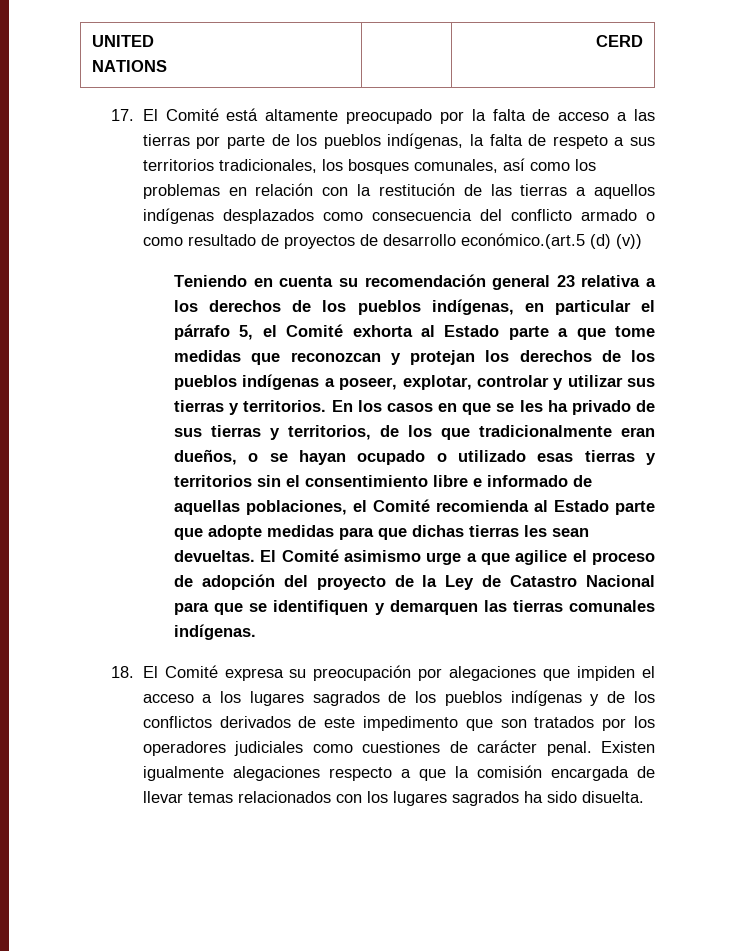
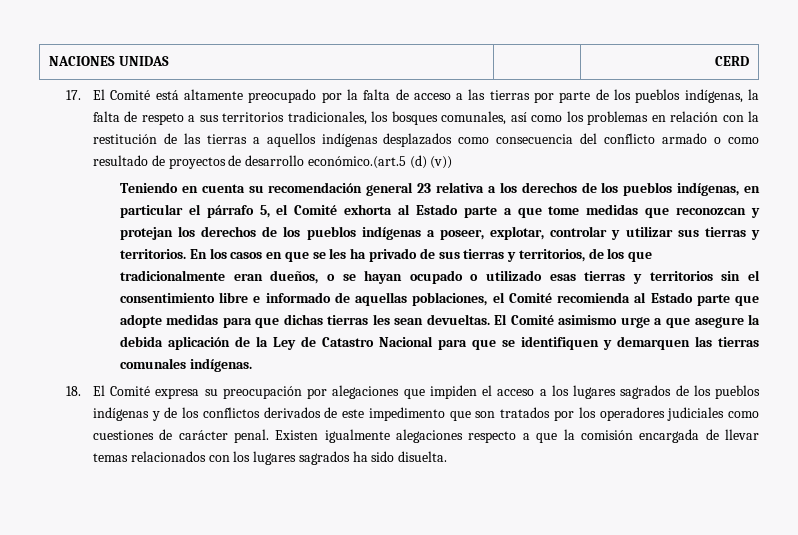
- UNITED
- NATIONS | | CERD
+ NACIONES UNIDAS | | CERD
- El Comité asimismo urge a que agilice el proceso de adopción del proyecto de la Ley de Catastro Nacional para que se identifiquen y demarquen las tierras comunales indígenas.
+ El Comité asimismo urge a que asegure la debida aplicación de la Ley de Catastro Nacional para que se identifiquen y demarquen las tierras comunales indígenas.

